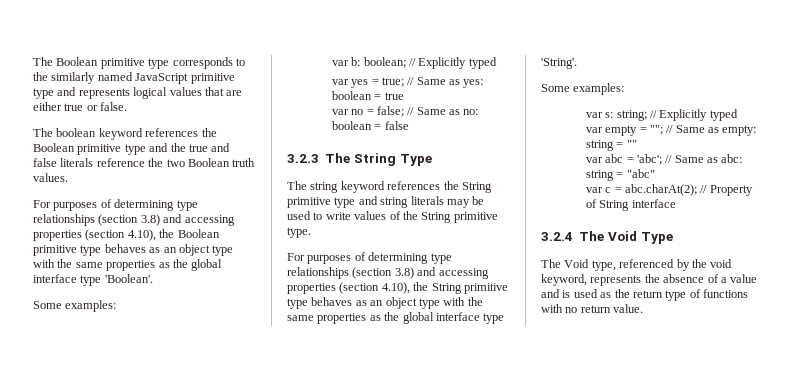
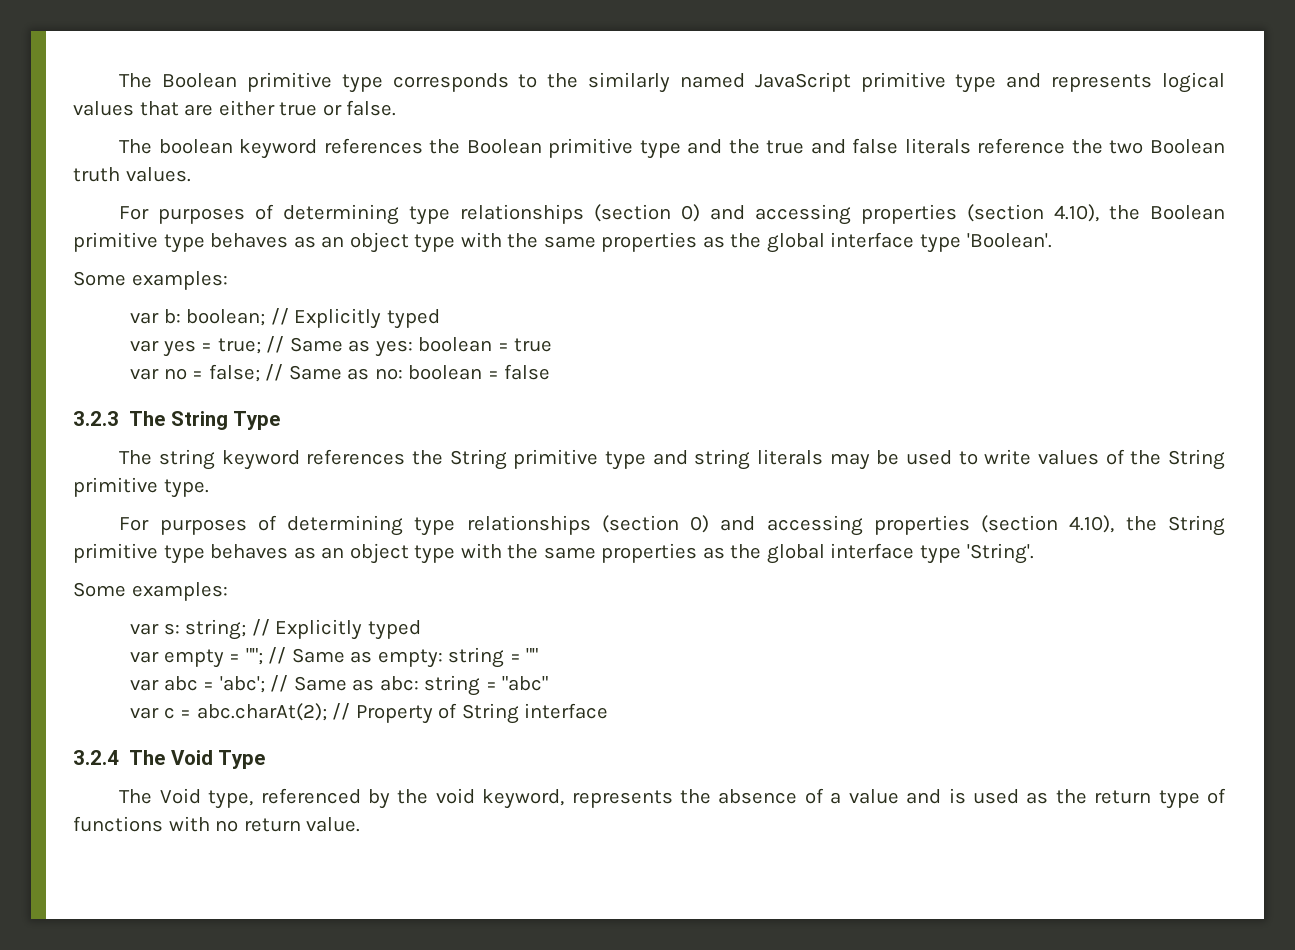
- For purposes of determining type relationships (section 3.8) and accessing properties (section 4.10), the Boolean primitive type behaves as an object type with the same properties as the global interface type 'Boolean'.
+ For purposes of determining type relationships (section 0) and accessing properties (section 4.10), the Boolean primitive type behaves as an object type with the same properties as the global interface type 'Boolean'.
- For purposes of determining type relationships (section 3.8) and accessing properties (section 4.10), the String primitive type behaves as an object type with the same properties as the global interface type 'String'.
+ For purposes of determining type relationships (section 0) and accessing properties (section 4.10), the String primitive type behaves as an object type with the same properties as the global interface type 'String'.

